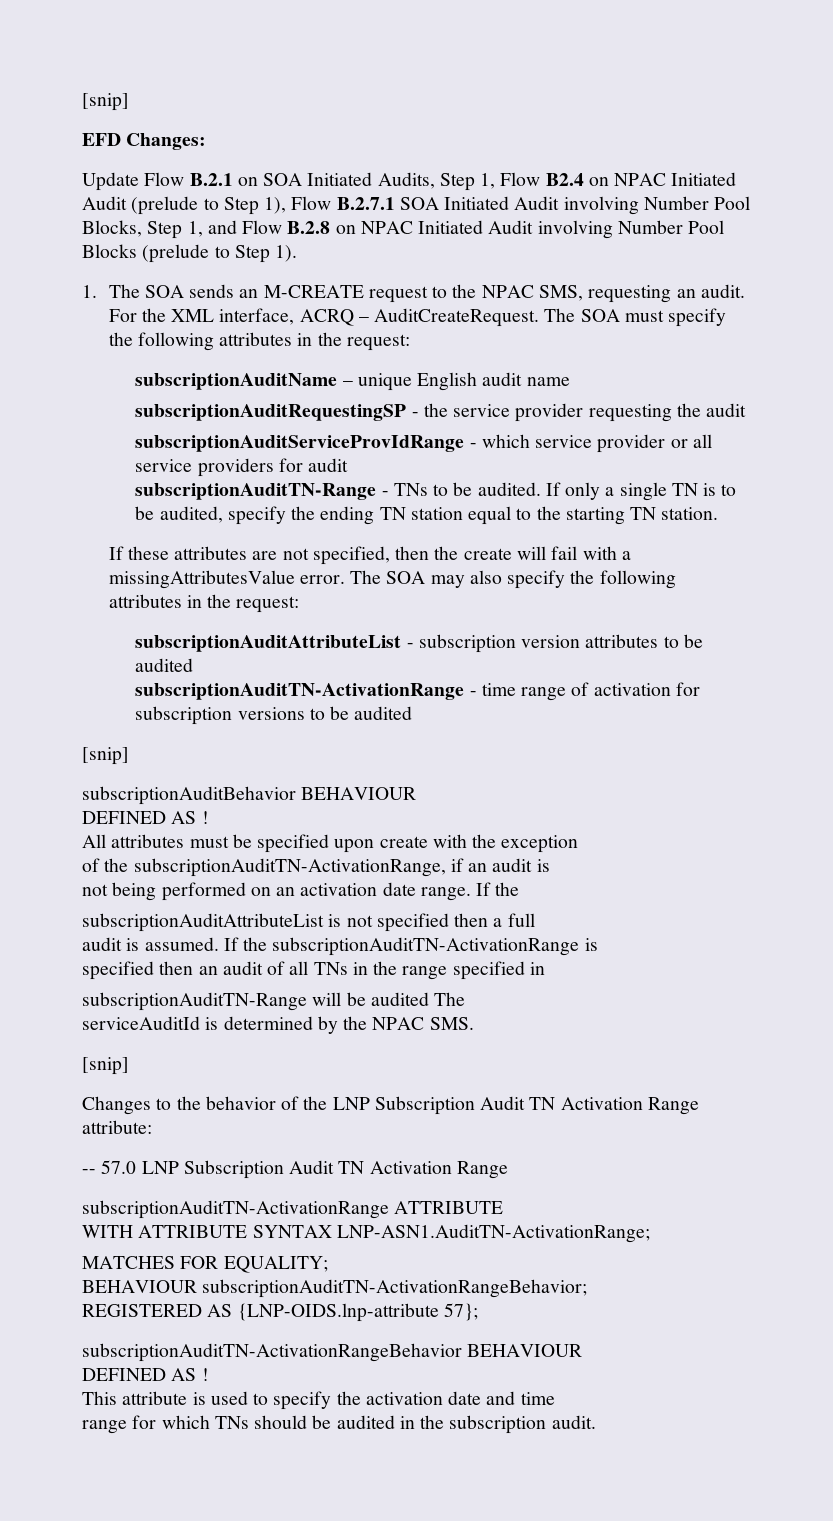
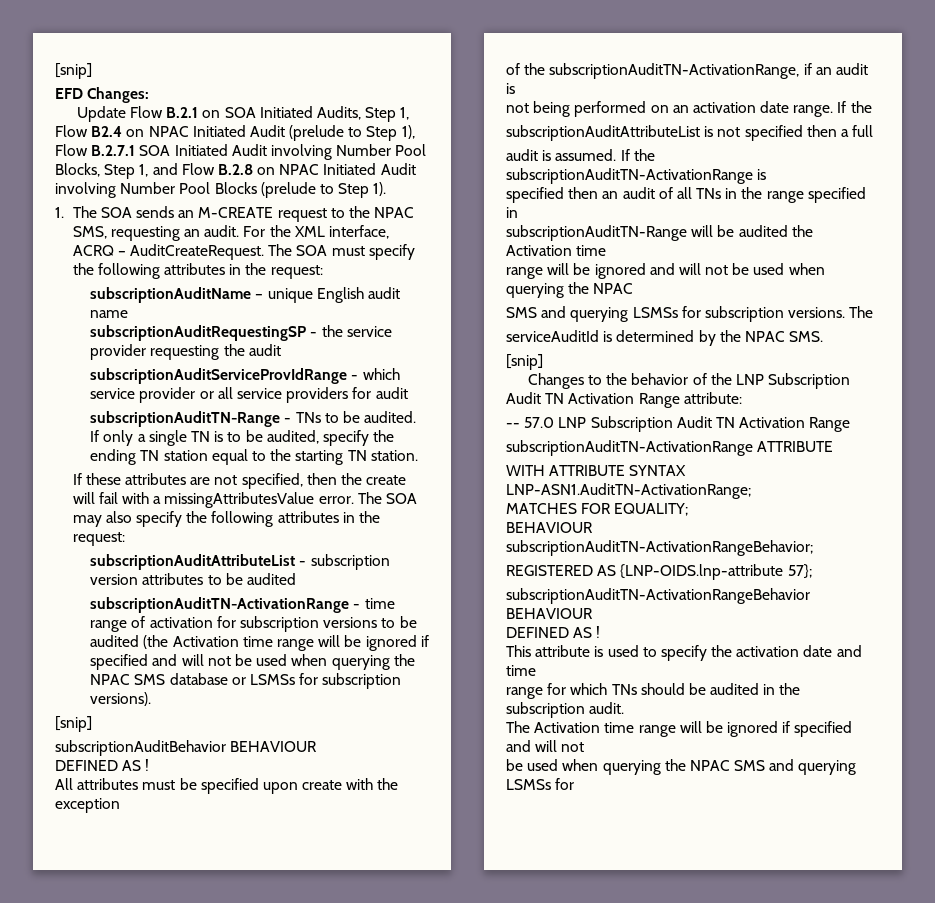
- subscriptionAuditTN-ActivationRange - time range of activation for subscription versions to be audited
+ subscriptionAuditTN-ActivationRange - time range of activation for subscription versions to be audited (the Activation time range will be ignored if specified and will not be used when querying the NPAC SMS database or LSMSs for subscription versions).
- subscriptionAuditTN-Range will be audited The
+ subscriptionAuditTN-Range will be audited the Activation time
+ range will be ignored and will not be used when querying the NPAC
+ SMS and querying LSMSs for subscription versions. The
+ The Activation time range will be ignored if specified and will not
+ be used when querying the NPAC SMS and querying LSMSs for

